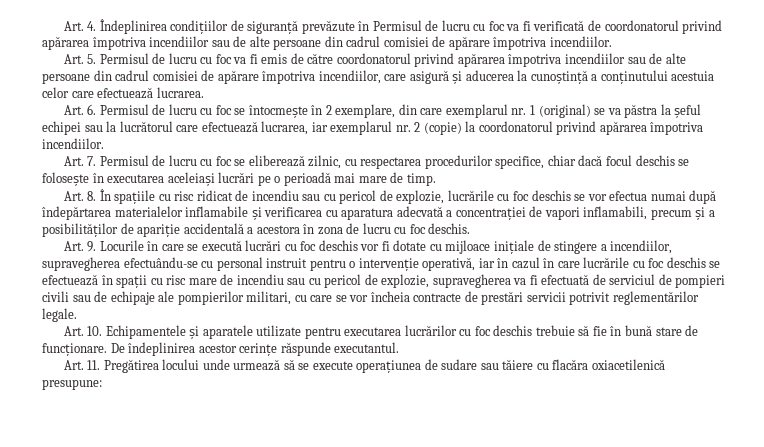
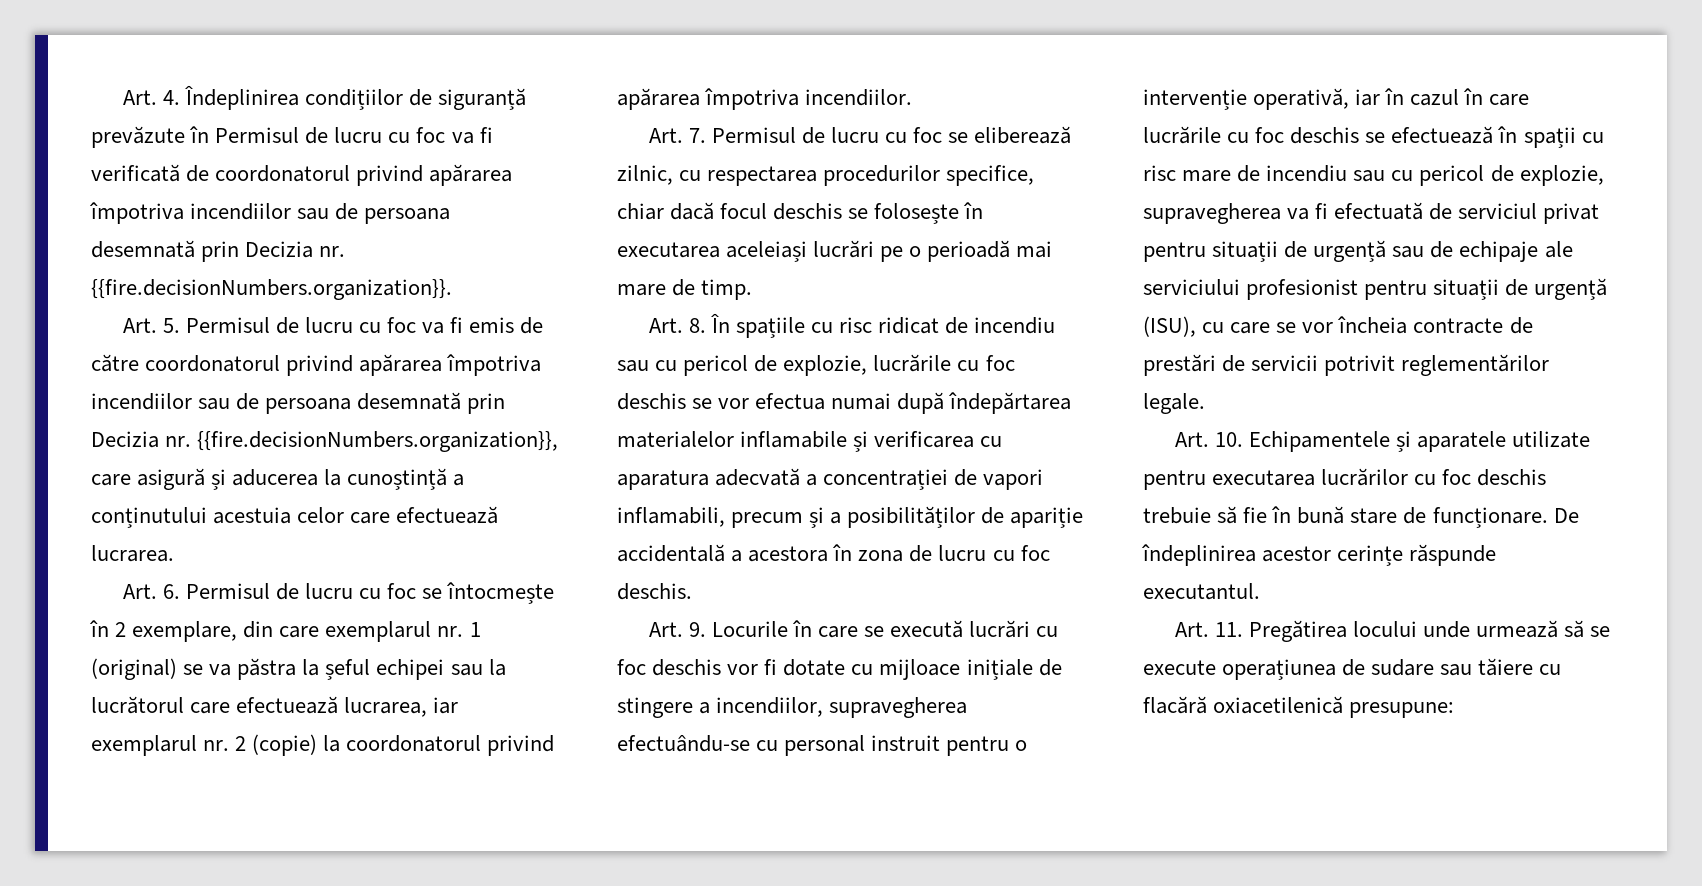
- Art. 4. Îndeplinirea condițiilor de siguranță prevăzute în Permisul de lucru cu foc va fi verificată de coordonatorul privind apărarea împotriva incendiilor sau de alte persoane din cadrul comisiei de apărare împotriva incendiilor.
+ Art. 4. Îndeplinirea condițiilor de siguranță prevăzute în Permisul de lucru cu foc va fi verificată de coordonatorul privind apărarea împotriva incendiilor sau de persoana desemnată prin Decizia nr. {{fire.decisionNumbers.organization}}.
- Art. 5. Permisul de lucru cu foc va fi emis de către coordonatorul privind apărarea împotriva incendiilor sau de alte persoane din cadrul comisiei de apărare împotriva incendiilor, care asigură și aducerea la cunoștință a conținutului acestuia celor care efectuează lucrarea.
+ Art. 5. Permisul de lucru cu foc va fi emis de către coordonatorul privind apărarea împotriva incendiilor sau de persoana desemnată prin Decizia nr. {{fire.decisionNumbers.organization}}, care asigură și aducerea la cunoștință a conținutului acestuia celor care efectuează lucrarea.
- Art. 9. Locurile în care se execută lucrări cu foc deschis vor fi dotate cu mijloace inițiale de stingere a incendiilor, supravegherea efectuându-se cu personal instruit pentru o intervenție operativă, iar în cazul în care lucrările cu foc deschis se efectuează în spații cu risc mare de incendiu sau cu pericol de explozie, supravegherea va fi efectuată de serviciul de pompieri civili sau de echipaje ale pompierilor militari, cu care se vor încheia contracte de prestări servicii potrivit reglementărilor legale.
+ Art. 9. Locurile în care se execută lucrări cu foc deschis vor fi dotate cu mijloace inițiale de stingere a incendiilor, supravegherea efectuându-se cu personal instruit pentru o intervenție operativă, iar în cazul în care lucrările cu foc deschis se efectuează în spații cu risc mare de incendiu sau cu pericol de explozie, supravegherea va fi efectuată de serviciul privat pentru situații de urgență sau de echipaje ale serviciului profesionist pentru situații de urgență (ISU), cu care se vor încheia contracte de prestări de servicii potrivit reglementărilor legale.
- Art. 11. Pregătirea locului unde urmează să se execute operațiunea de sudare sau tăiere cu flacăra oxiacetilenică presupune:
+ Art. 11. Pregătirea locului unde urmează să se execute operațiunea de sudare sau tăiere cu flacără oxiacetilenică presupune:

